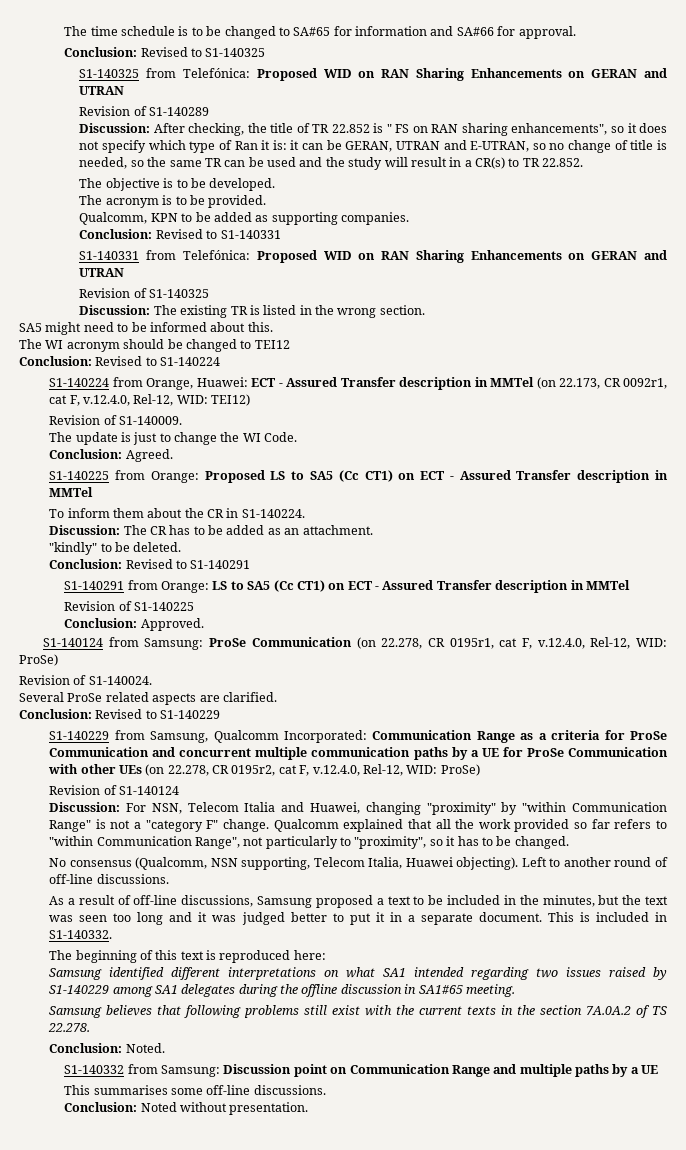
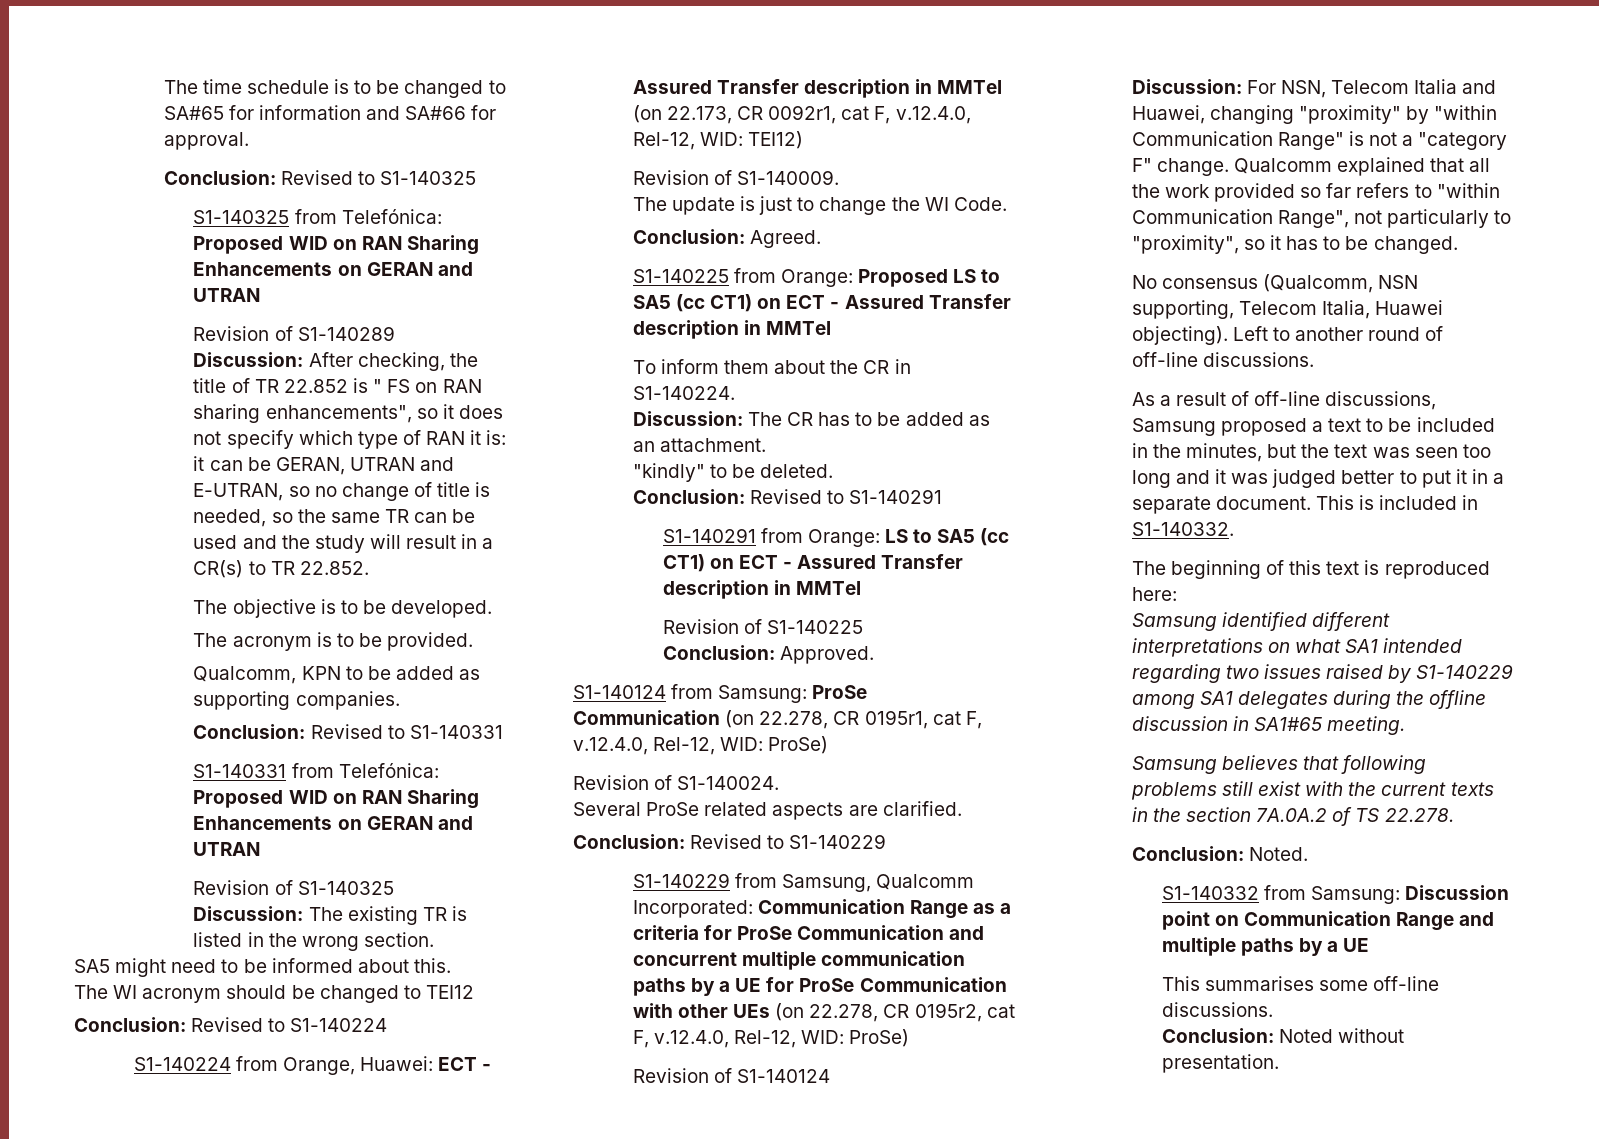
- Discussion: After checking, the title of TR 22.852 is " FS on RAN sharing enhancements", so it does not specify which type of Ran it is: it can be GERAN, UTRAN and E-UTRAN, so no change of title is needed, so the same TR can be used and the study will result in a CR(s) to TR 22.852.
+ Discussion: After checking, the title of TR 22.852 is " FS on RAN sharing enhancements", so it does not specify which type of RAN it is: it can be GERAN, UTRAN and E-UTRAN, so no change of title is needed, so the same TR can be used and the study will result in a CR(s) to TR 22.852.
- S1-140225 from Orange: Proposed LS to SA5 (Cc CT1) on ECT - Assured Transfer description in MMTel
+ S1-140225 from Orange: Proposed LS to SA5 (cc CT1) on ECT - Assured Transfer description in MMTel
- S1-140291 from Orange: LS to SA5 (Cc CT1) on ECT - Assured Transfer description in MMTel
+ S1-140291 from Orange: LS to SA5 (cc CT1) on ECT - Assured Transfer description in MMTel

